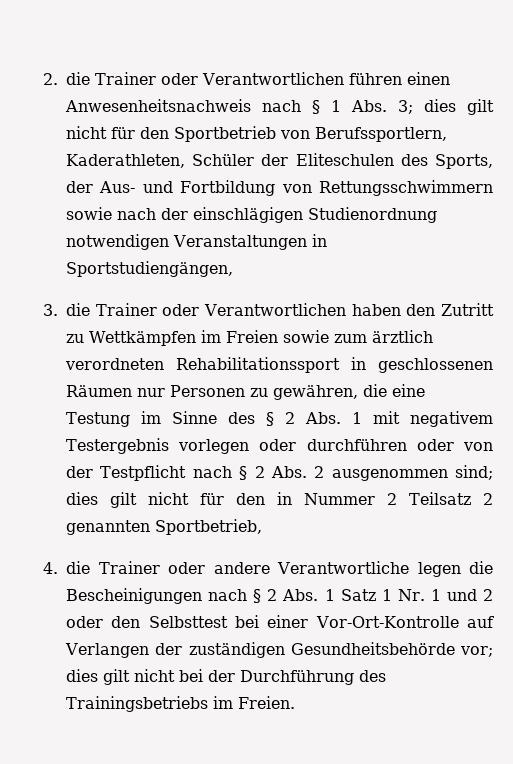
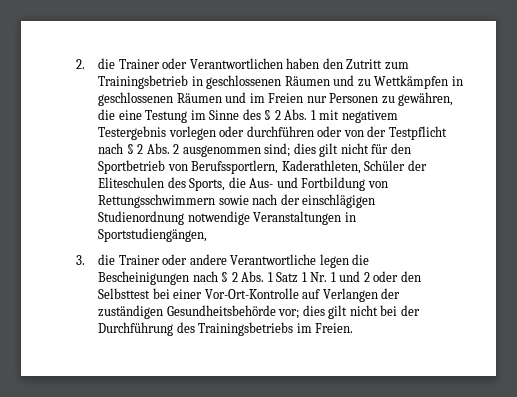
- 2. die Trainer oder Verantwortlichen führen einen Anwesenheitsnachweis nach § 1 Abs. 3; dies gilt nicht für den Sportbetrieb von Berufssportlern, Kaderathleten, Schüler der Eliteschulen des Sports, der Aus- und Fortbildung von Rettungsschwimmern sowie nach der einschlägigen Studienordnung notwendigen Veranstaltungen in Sportstudiengängen,
- 3. die Trainer oder Verantwortlichen haben den Zutritt zu Wettkämpfen im Freien sowie zum ärztlich verordneten Rehabilitationssport in geschlossenen Räumen nur Personen zu gewähren, die eine Testung im Sinne des § 2 Abs. 1 mit negativem Testergebnis vorlegen oder durchführen oder von der Testpflicht nach § 2 Abs. 2 ausgenommen sind;
+ 2. die Trainer oder Verantwortlichen haben den Zutritt zum Trainingsbetrieb in geschlossenen Räumen und zu Wettkämpfen in geschlossenen Räumen und im Freien nur Personen zu gewähren, die eine Testung im Sinne des § 2 Abs. 1 mit negativem Testergebnis vorlegen oder durchführen oder von der Testpflicht nach § 2 Abs. 2 ausgenommen sind;
- dies gilt nicht für den in Nummer 2 Teilsatz 2 genannten Sportbetrieb,
- 4. die Trainer oder andere Verantwortliche legen die Bescheinigungen nach § 2 Abs. 1 Satz 1 Nr. 1 und 2 oder den Selbsttest bei einer Vor-Ort-Kontrolle auf Verlangen der zuständigen Gesundheitsbehörde vor;
+ dies gilt nicht für den Sportbetrieb von Berufssportlern, Kaderathleten, Schüler der Eliteschulen des Sports, die Aus- und Fortbildung von Rettungsschwimmern sowie nach der einschlägigen Studienordnung notwendige Veranstaltungen in Sportstudiengängen,
+ 3. die Trainer oder andere Verantwortliche legen die Bescheinigungen nach § 2 Abs. 1 Satz 1 Nr. 1 und 2 oder den Selbsttest bei einer Vor-Ort-Kontrolle auf Verlangen der zuständigen Gesundheitsbehörde vor;

